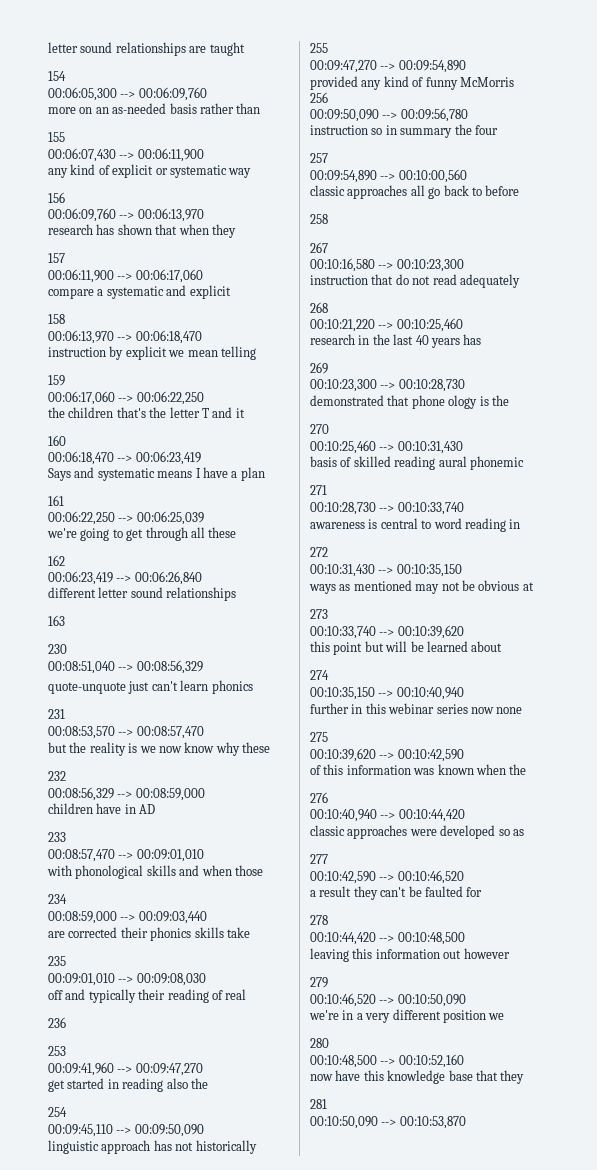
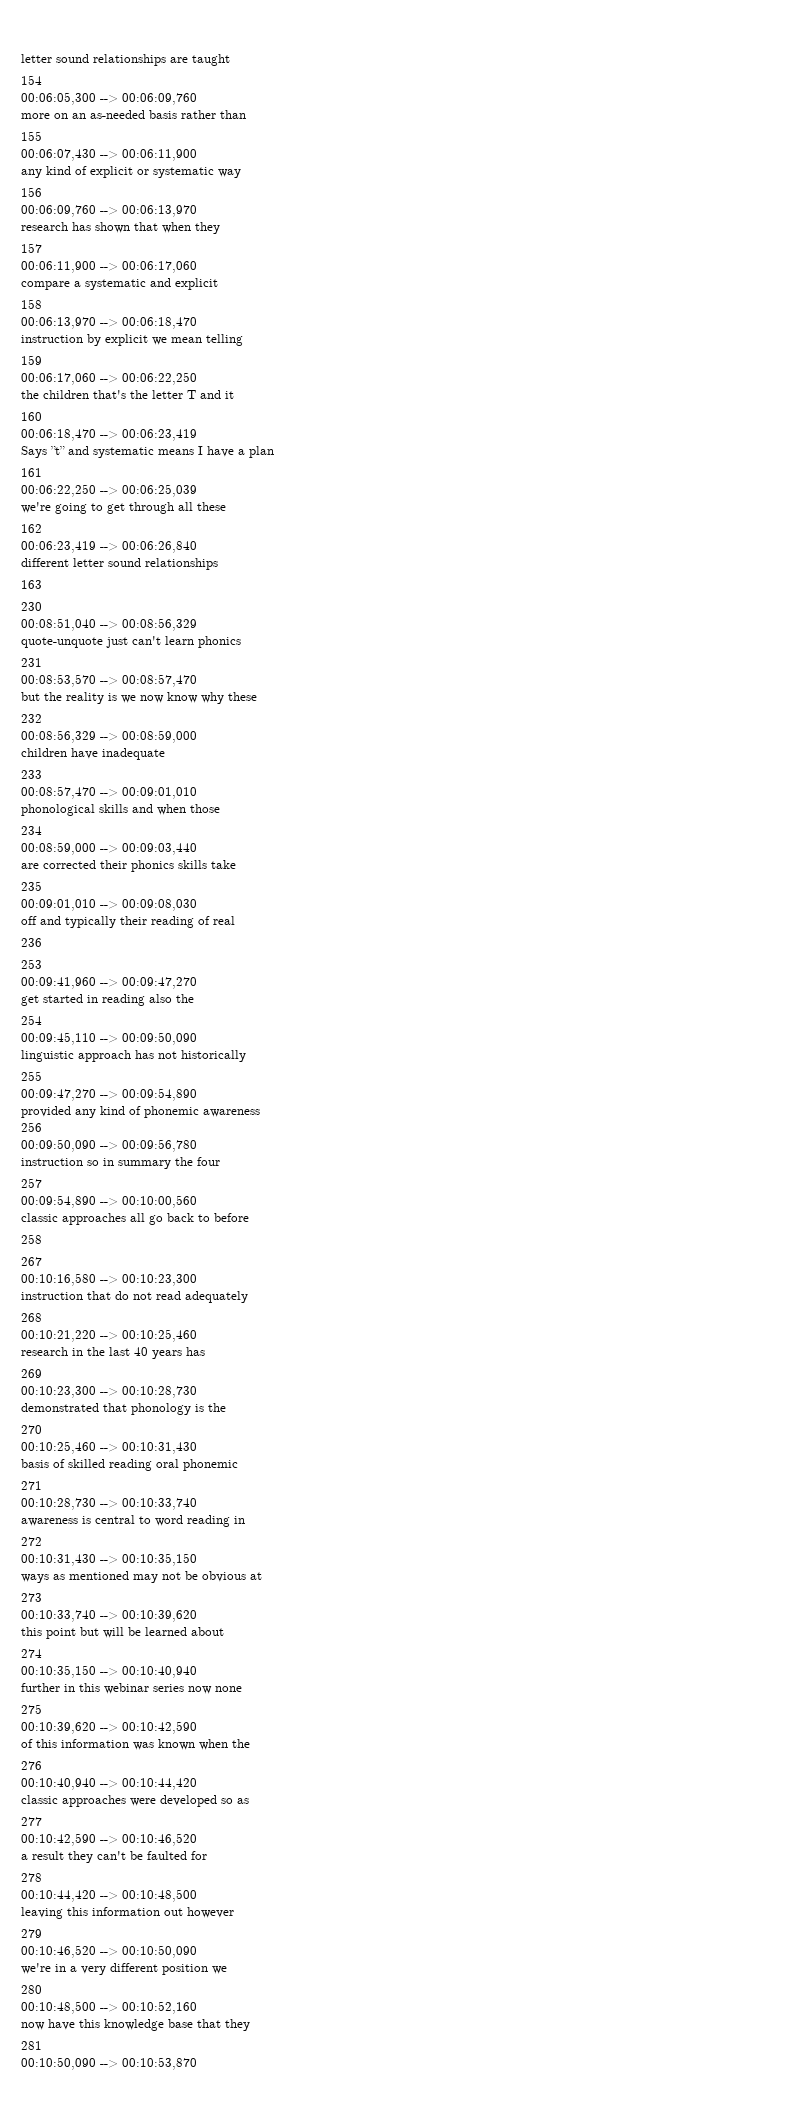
- Says and systematic means I have a plan
+ Says ”t” and systematic means I have a plan
- children have in AD
+ children have inadequate
- with phonological skills and when those
+ phonological skills and when those
- provided any kind of funny McMorris
+ provided any kind of phonemic awareness
- demonstrated that phone ology is the
+ demonstrated that phonology is the
- basis of skilled reading aural phonemic
+ basis of skilled reading oral phonemic

